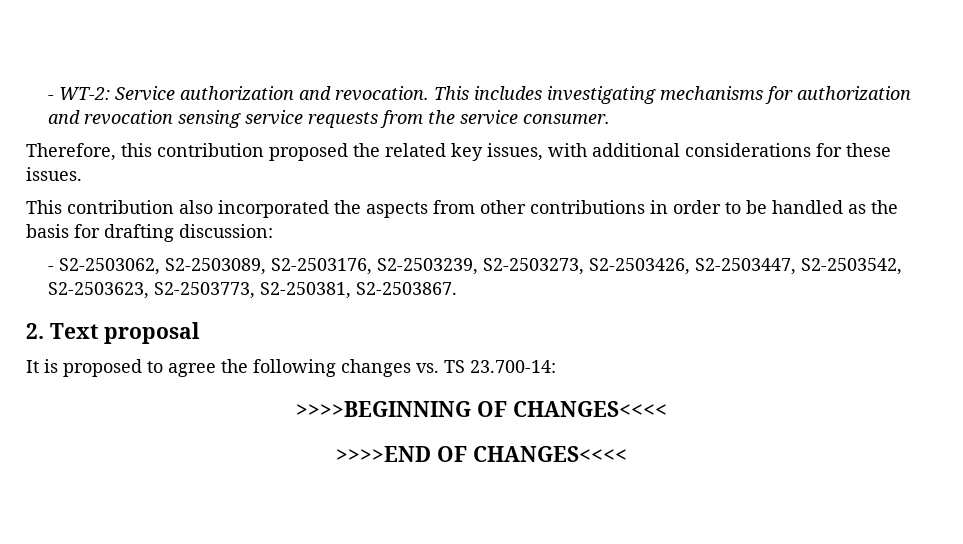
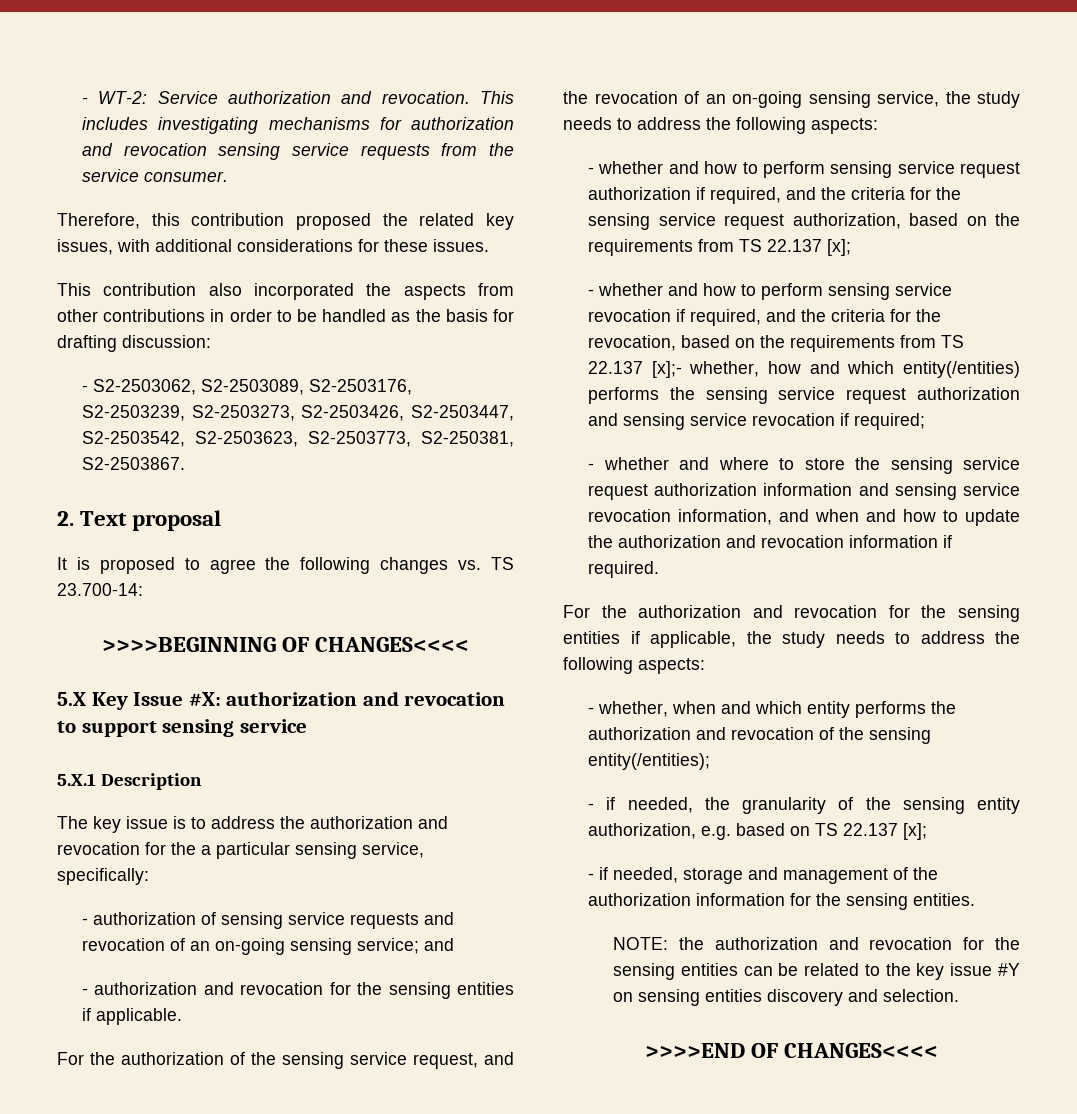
+ 5.X Key Issue #X: authorization and revocation to support sensing service
+ 5.X.1 Description
+ The key issue is to address the authorization and revocation for the a particular sensing service, specifically:
+ - authorization of sensing service requests and revocation of an on-going sensing service; and
+ - authorization and revocation for the sensing entities if applicable.
+ For the authorization of the sensing service request, and the revocation of an on-going sensing service, the study needs to address the following aspects:
+ - whether and how to perform sensing service request authorization if required, and the criteria for the sensing service request authorization, based on the requirements from TS 22.137 [x];
+ - whether and how to perform sensing service revocation if required, and the criteria for the revocation, based on the requirements from TS 22.137 [x];- whether, how and which entity(/entities) performs the sensing service request authorization and sensing service revocation if required;
+ - whether and where to store the sensing service request authorization information and sensing service revocation information, and when and how to update the authorization and revocation information if required.
+ For the authorization and revocation for the sensing entities if applicable, the study needs to address the following aspects:
+ - whether, when and which entity performs the authorization and revocation of the sensing entity(/entities);
+ - if needed, the granularity of the sensing entity authorization, e.g. based on TS 22.137 [x];
+ - if needed, storage and management of the authorization information for the sensing entities.
+ NOTE: the authorization and revocation for the sensing entities can be related to the key issue #Y on sensing entities discovery and selection.

